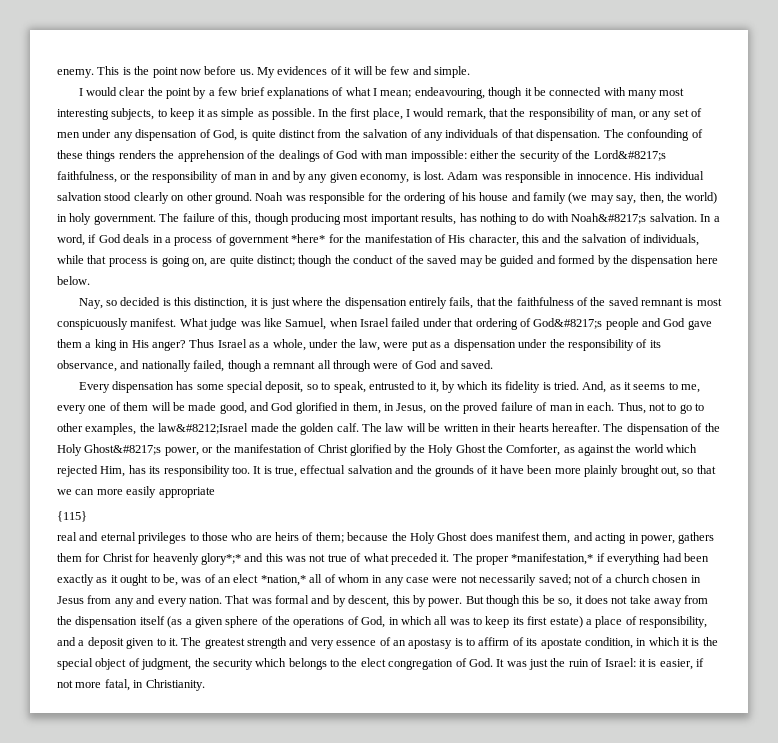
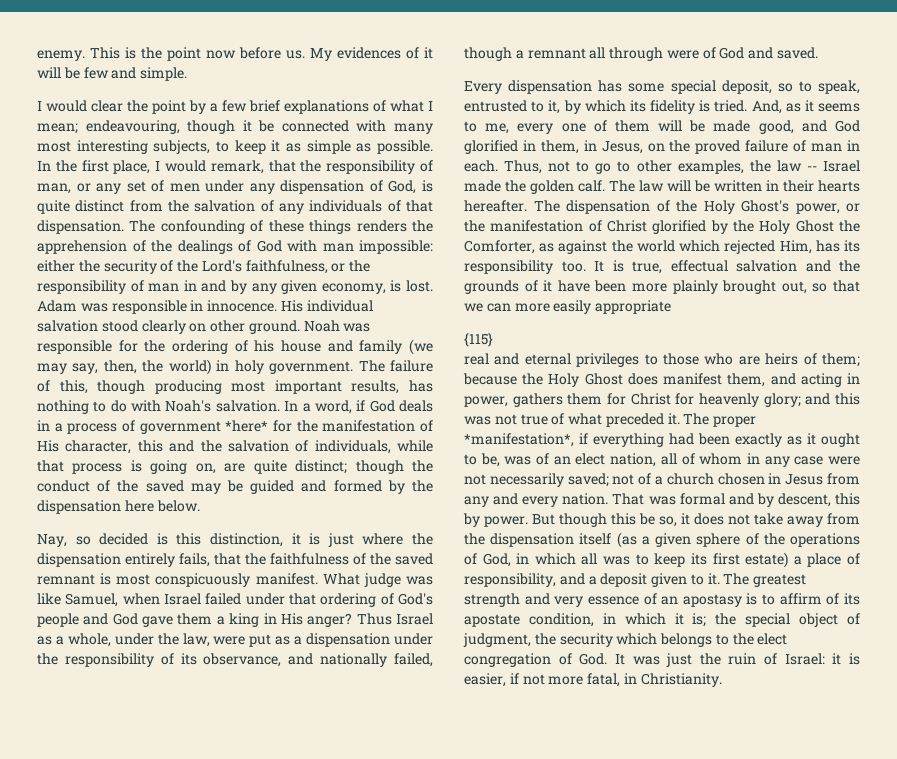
- The confounding of these things renders the apprehension of the dealings of God with man impossible: either the security of the Lord&#8217;s faithfulness, or the responsibility of man in and by any given economy, is lost.
+ The confounding of these things renders the apprehension of the dealings of God with man impossible: either the security of the Lord's faithfulness, or the responsibility of man in and by any given economy, is lost.
- The failure of this, though producing most important results, has nothing to do with Noah&#8217;s salvation.
+ The failure of this, though producing most important results, has nothing to do with Noah's salvation.
- What judge was like Samuel, when Israel failed under that ordering of God&#8217;s people and God gave them a king in His anger?
+ What judge was like Samuel, when Israel failed under that ordering of God's people and God gave them a king in His anger?
- Thus, not to go to other examples, the law&#8212;Israel made the golden calf.
+ Thus, not to go to other examples, the law -- Israel made the golden calf.
- The dispensation of the Holy Ghost&#8217;s power, or the manifestation of Christ glorified by the Holy Ghost the Comforter, as against the world which rejected Him, has its responsibility too.
+ The dispensation of the Holy Ghost's power, or the manifestation of Christ glorified by the Holy Ghost the Comforter, as against the world which rejected Him, has its responsibility too.
- real and eternal privileges to those who are heirs of them; because the Holy Ghost does manifest them, and acting in power, gathers them for Christ for heavenly glory*;* and this was not true of what preceded it.
+ real and eternal privileges to those who are heirs of them; because the Holy Ghost does manifest them, and acting in power, gathers them for Christ for heavenly glory; and this was not true of what preceded it.
- The proper *manifestation,* if everything had been exactly as it ought to be, was of an elect *nation,* all of whom in any case were not necessarily saved; not of a church chosen in Jesus from any and every nation.
+ The proper *manifestation*, if everything had been exactly as it ought to be, was of an elect nation, all of whom in any case were not necessarily saved; not of a church chosen in Jesus from any and every nation.
- The greatest strength and very essence of an apostasy is to affirm of its apostate condition, in which it is the special object of judgment, the security which belongs to the elect congregation of God. It was just the ruin of Israel: it is easier, if not more fatal, in Christianity.
+ The greatest strength and very essence of an apostasy is to affirm of its apostate condition, in which it is; the special object of judgment, the security which belongs to the elect congregation of God. It was just the ruin of Israel: it is easier, if not more fatal, in Christianity.

